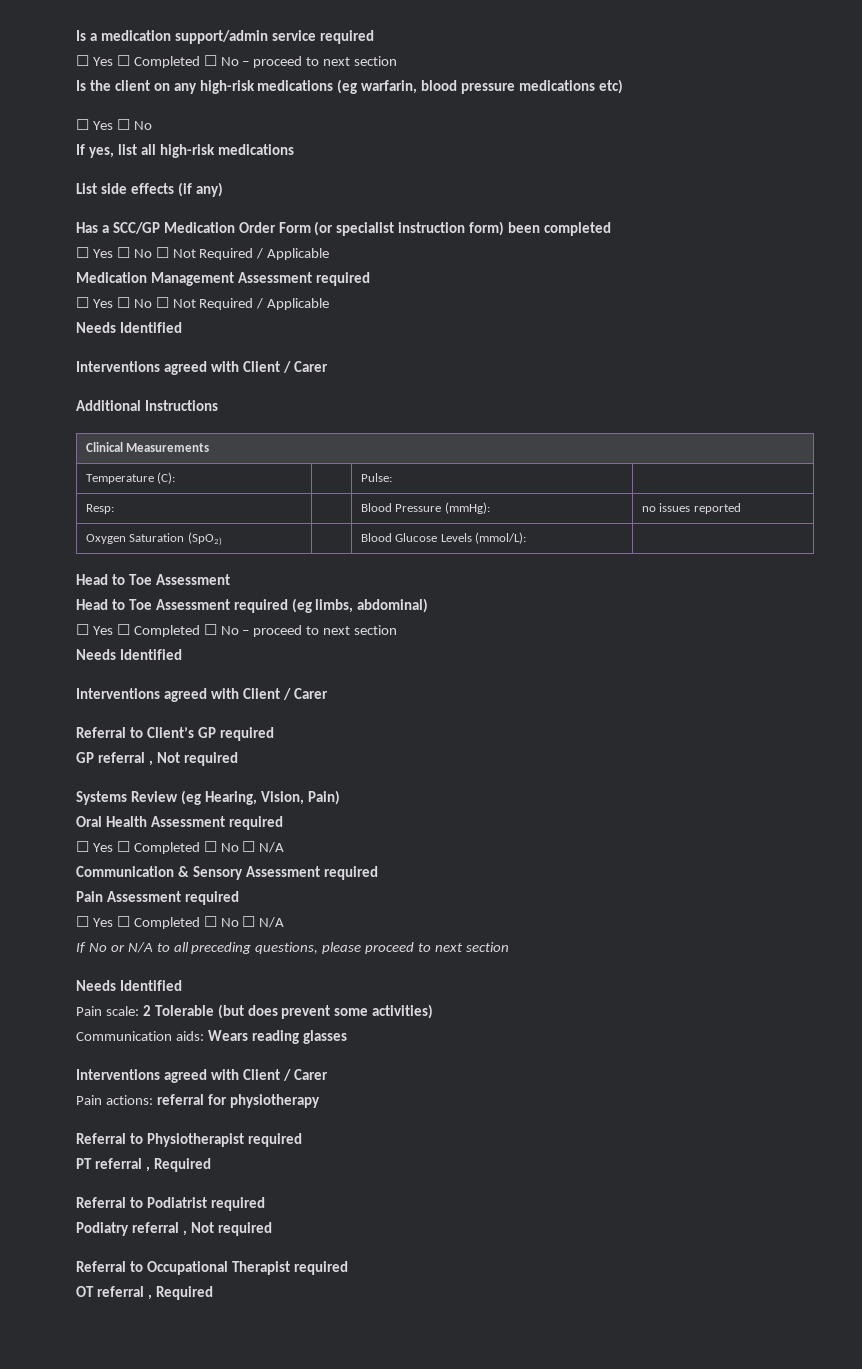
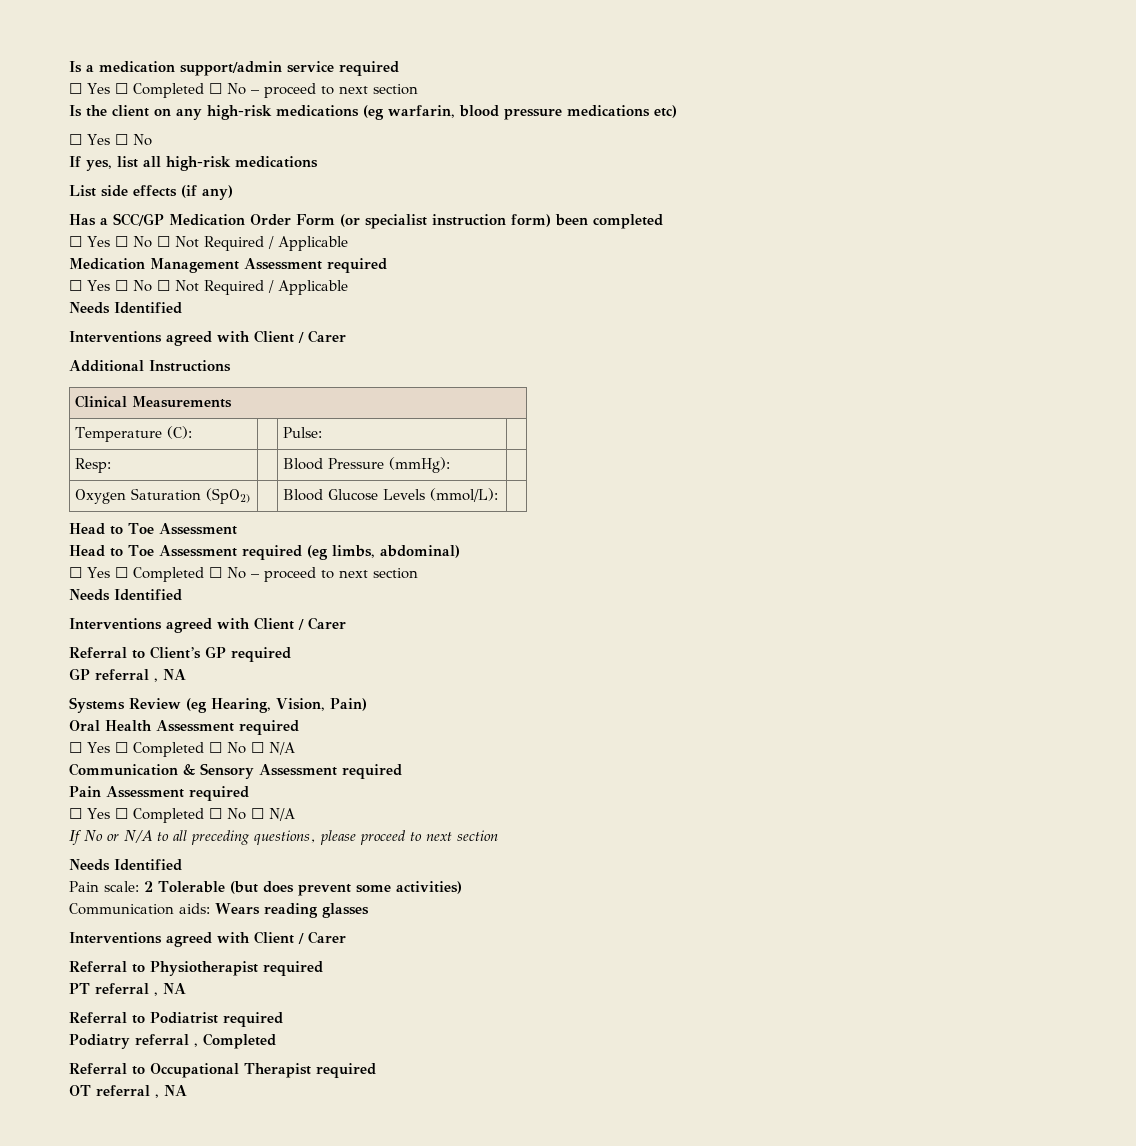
- Resp: | | Blood Pressure (mmHg): | no issues reported
+ Resp: | | Blood Pressure (mmHg): |
- GP referral , Not required
+ GP referral , NA
- Pain actions: referral for physiotherapy
- PT referral , Required
+ PT referral , NA
- Podiatry referral , Not required
+ Podiatry referral , Completed
- OT referral , Required
+ OT referral , NA

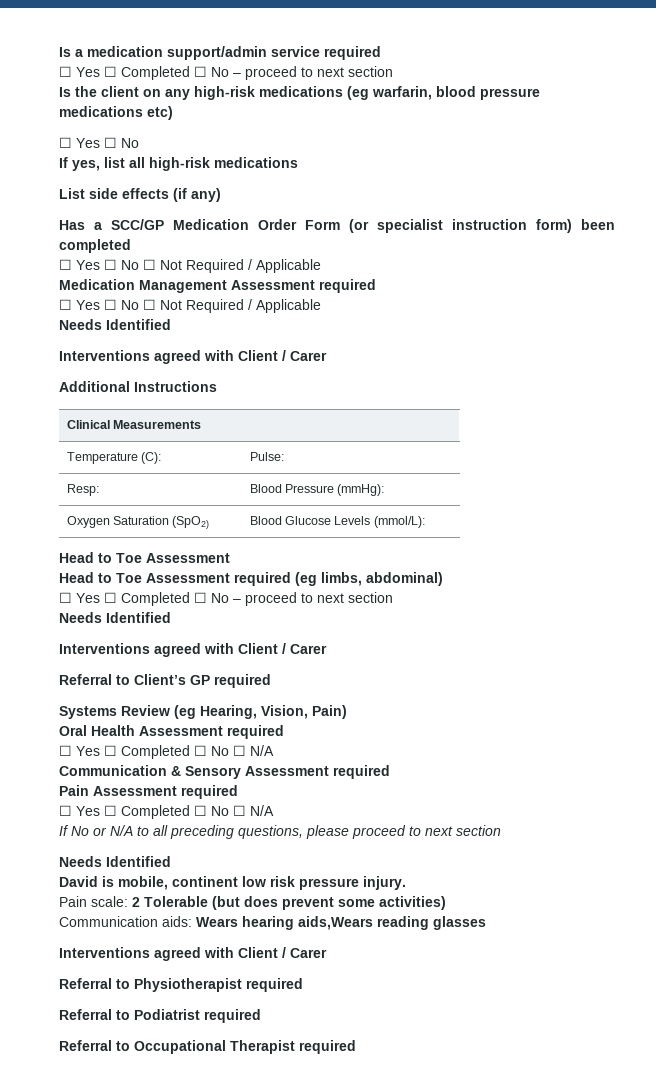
- GP referral , NA
+ David is mobile, continent low risk pressure injury.
- Communication aids: Wears reading glasses
+ Communication aids: Wears hearing aids,Wears reading glasses
- PT referral , NA
- Podiatry referral , Completed
- OT referral , NA

